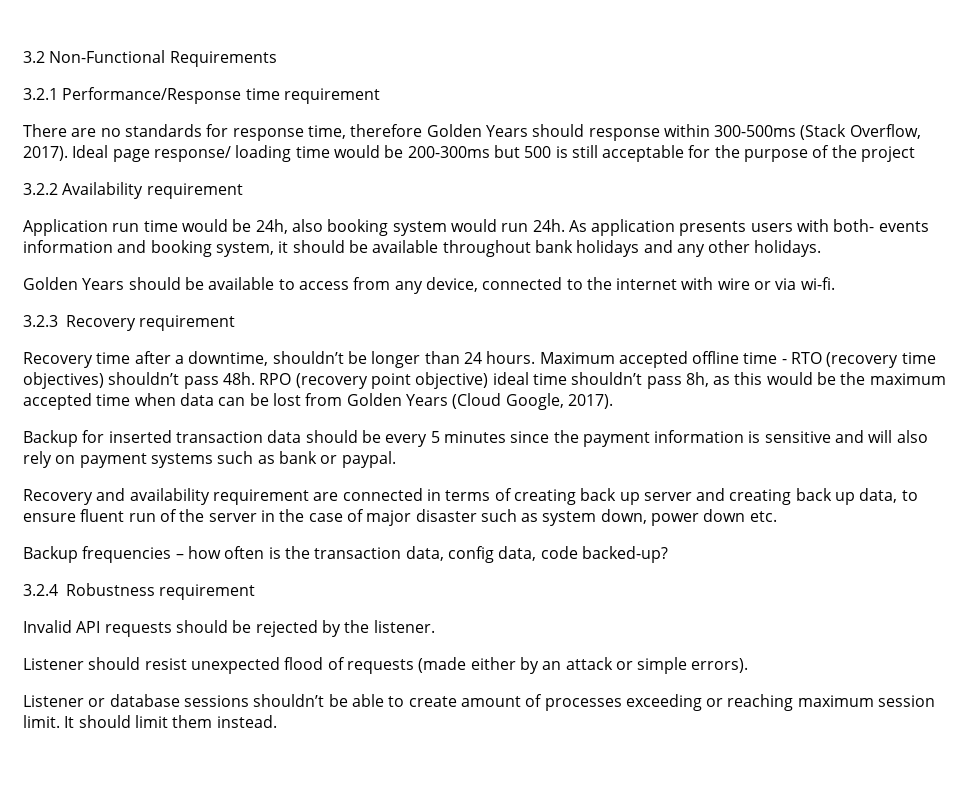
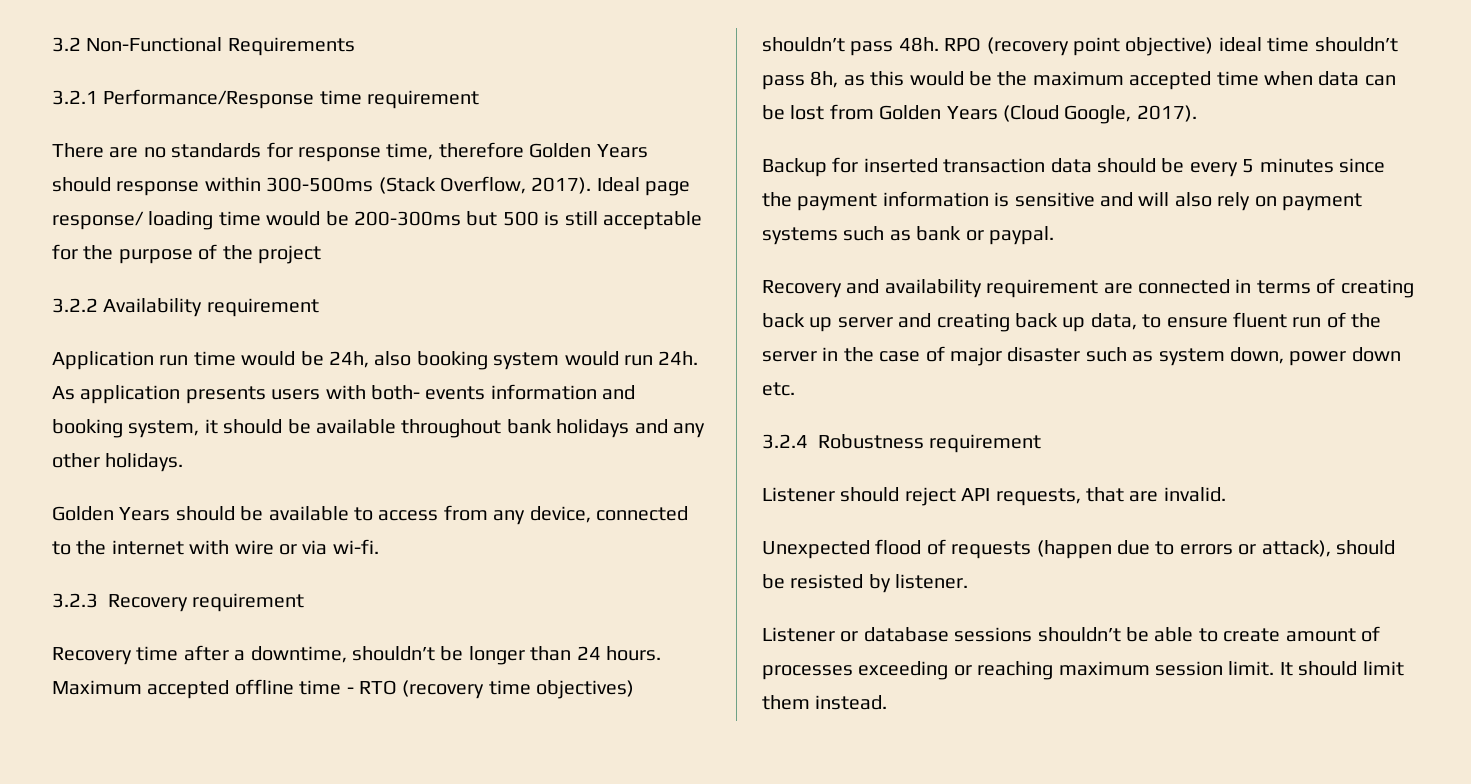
- Backup frequencies – how often is the transaction data, config data, code backed-up?
  3.2.4 Robustness requirement
- Invalid API requests should be rejected by the listener.
- Listener should resist unexpected flood of requests (made either by an attack or simple errors).
+ Listener should reject API requests, that are invalid.
+ Unexpected flood of requests (happen due to errors or attack), should be resisted by listener.

